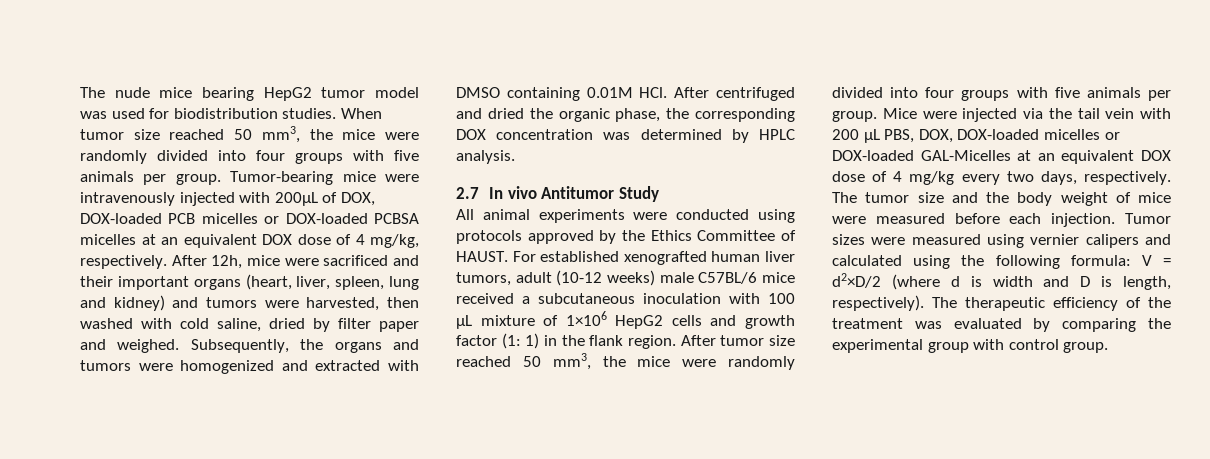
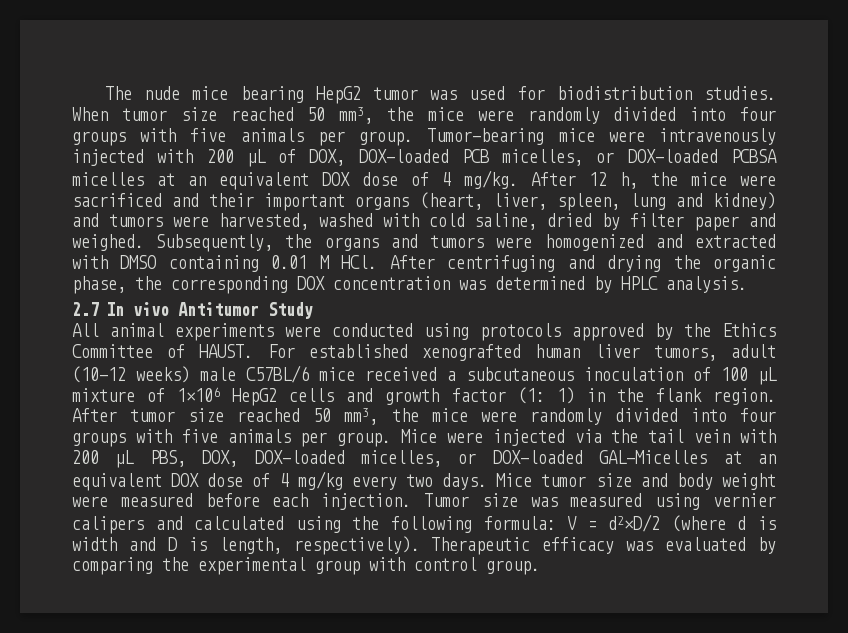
- The nude mice bearing HepG2 tumor model was used for biodistribution studies.
+ The nude mice bearing HepG2 tumor was used for biodistribution studies.
- Tumor-bearing mice were intravenously injected with 200μL of DOX, DOX-loaded PCB micelles or DOX-loaded PCBSA micelles at an equivalent DOX dose of 4 mg/kg, respectively. After 12h, mice were sacrificed and their important organs (heart, liver, spleen, lung and kidney) and tumors were harvested, then washed with cold saline, dried by filter paper and weighed.
+ Tumor-bearing mice were intravenously injected with 200 µL of DOX, DOX-loaded PCB micelles, or DOX-loaded PCBSA micelles at an equivalent DOX dose of 4 mg/kg. After 12 h, the mice were sacrificed and their important organs (heart, liver, spleen, lung and kidney) and tumors were harvested, washed with cold saline, dried by filter paper and weighed.
- Subsequently, the organs and tumors were homogenized and extracted with DMSO containing 0.01M HCl. After centrifuged and dried the organic phase, the corresponding DOX concentration was determined by HPLC analysis.
+ Subsequently, the organs and tumors were homogenized and extracted with DMSO containing 0.01 M HCl. After centrifuging and drying the organic phase, the corresponding DOX concentration was determined by HPLC analysis.
- For established xenografted human liver tumors, adult (10-12 weeks) male C57BL/6 mice received a subcutaneous inoculation with 100 µL mixture of 1×106 HepG2 cells and growth factor (1: 1) in the flank region.
+ For established xenografted human liver tumors, adult (10-12 weeks) male C57BL/6 mice received a subcutaneous inoculation of 100 µL mixture of 1×106 HepG2 cells and growth factor (1: 1) in the flank region.
- Mice were injected via the tail vein with 200 µL PBS, DOX, DOX-loaded micelles or DOX-loaded GAL-Micelles at an equivalent DOX dose of 4 mg/kg every two days, respectively. The tumor size and the body weight of mice were measured before each injection.
+ Mice were injected via the tail vein with 200 µL PBS, DOX, DOX-loaded micelles, or DOX-loaded GAL-Micelles at an equivalent DOX dose of 4 mg/kg every two days. Mice tumor size and body weight were measured before each injection.
- Tumor sizes were measured using vernier calipers and calculated using the following formula: V = d2×D/2 (where d is width and D is length, respectively).
+ Tumor size was measured using vernier calipers and calculated using the following formula: V = d2×D/2 (where d is width and D is length, respectively).
- The therapeutic efficiency of the treatment was evaluated by comparing the experimental group with control group.
+ Therapeutic efficacy was evaluated by comparing the experimental group with control group.

